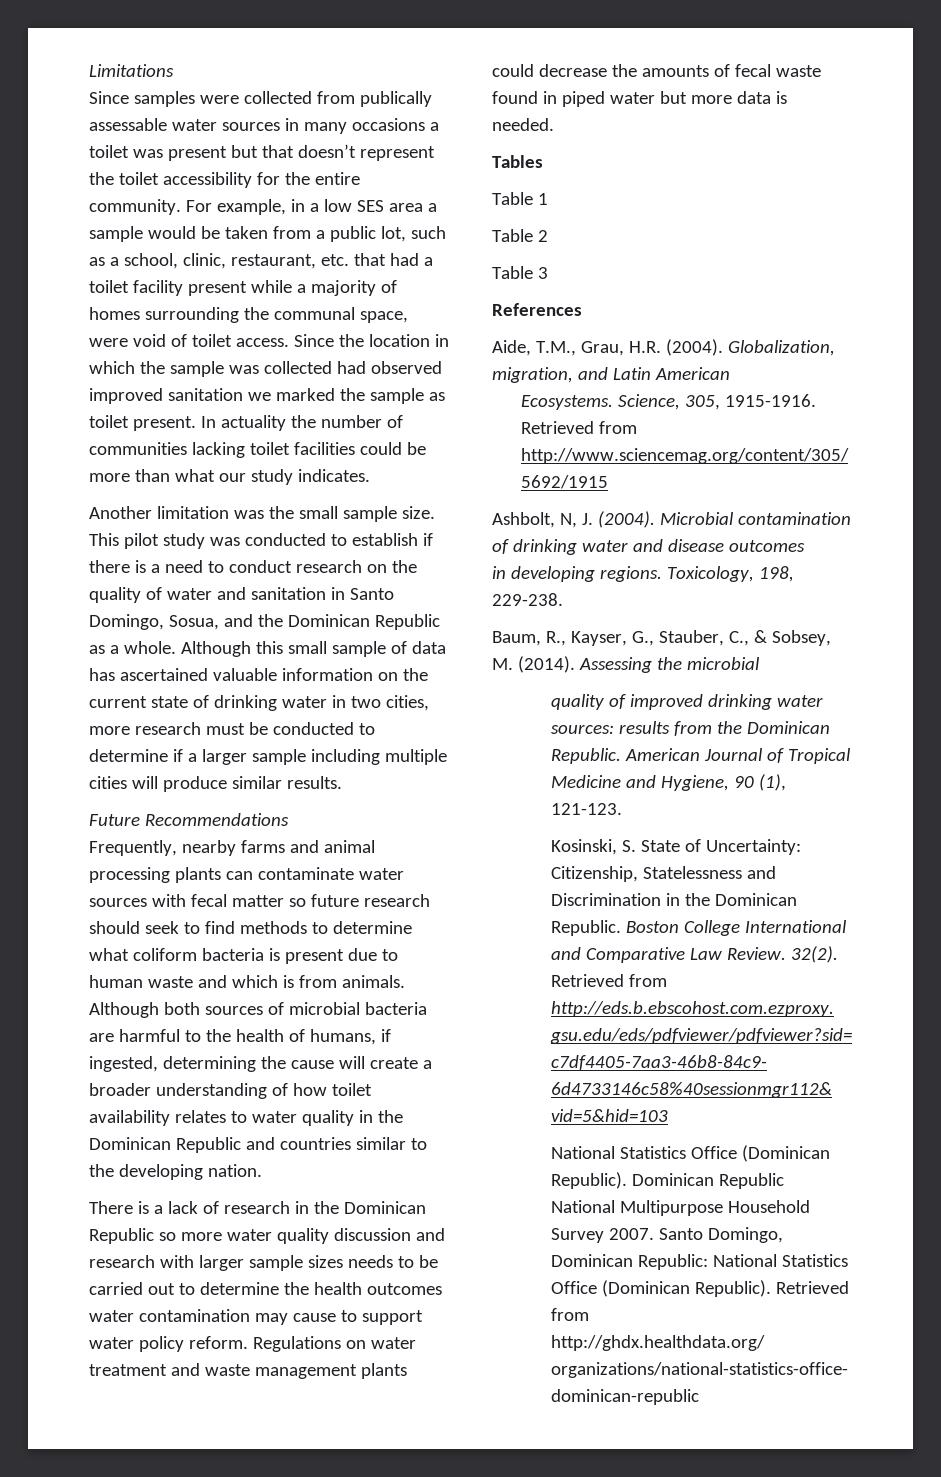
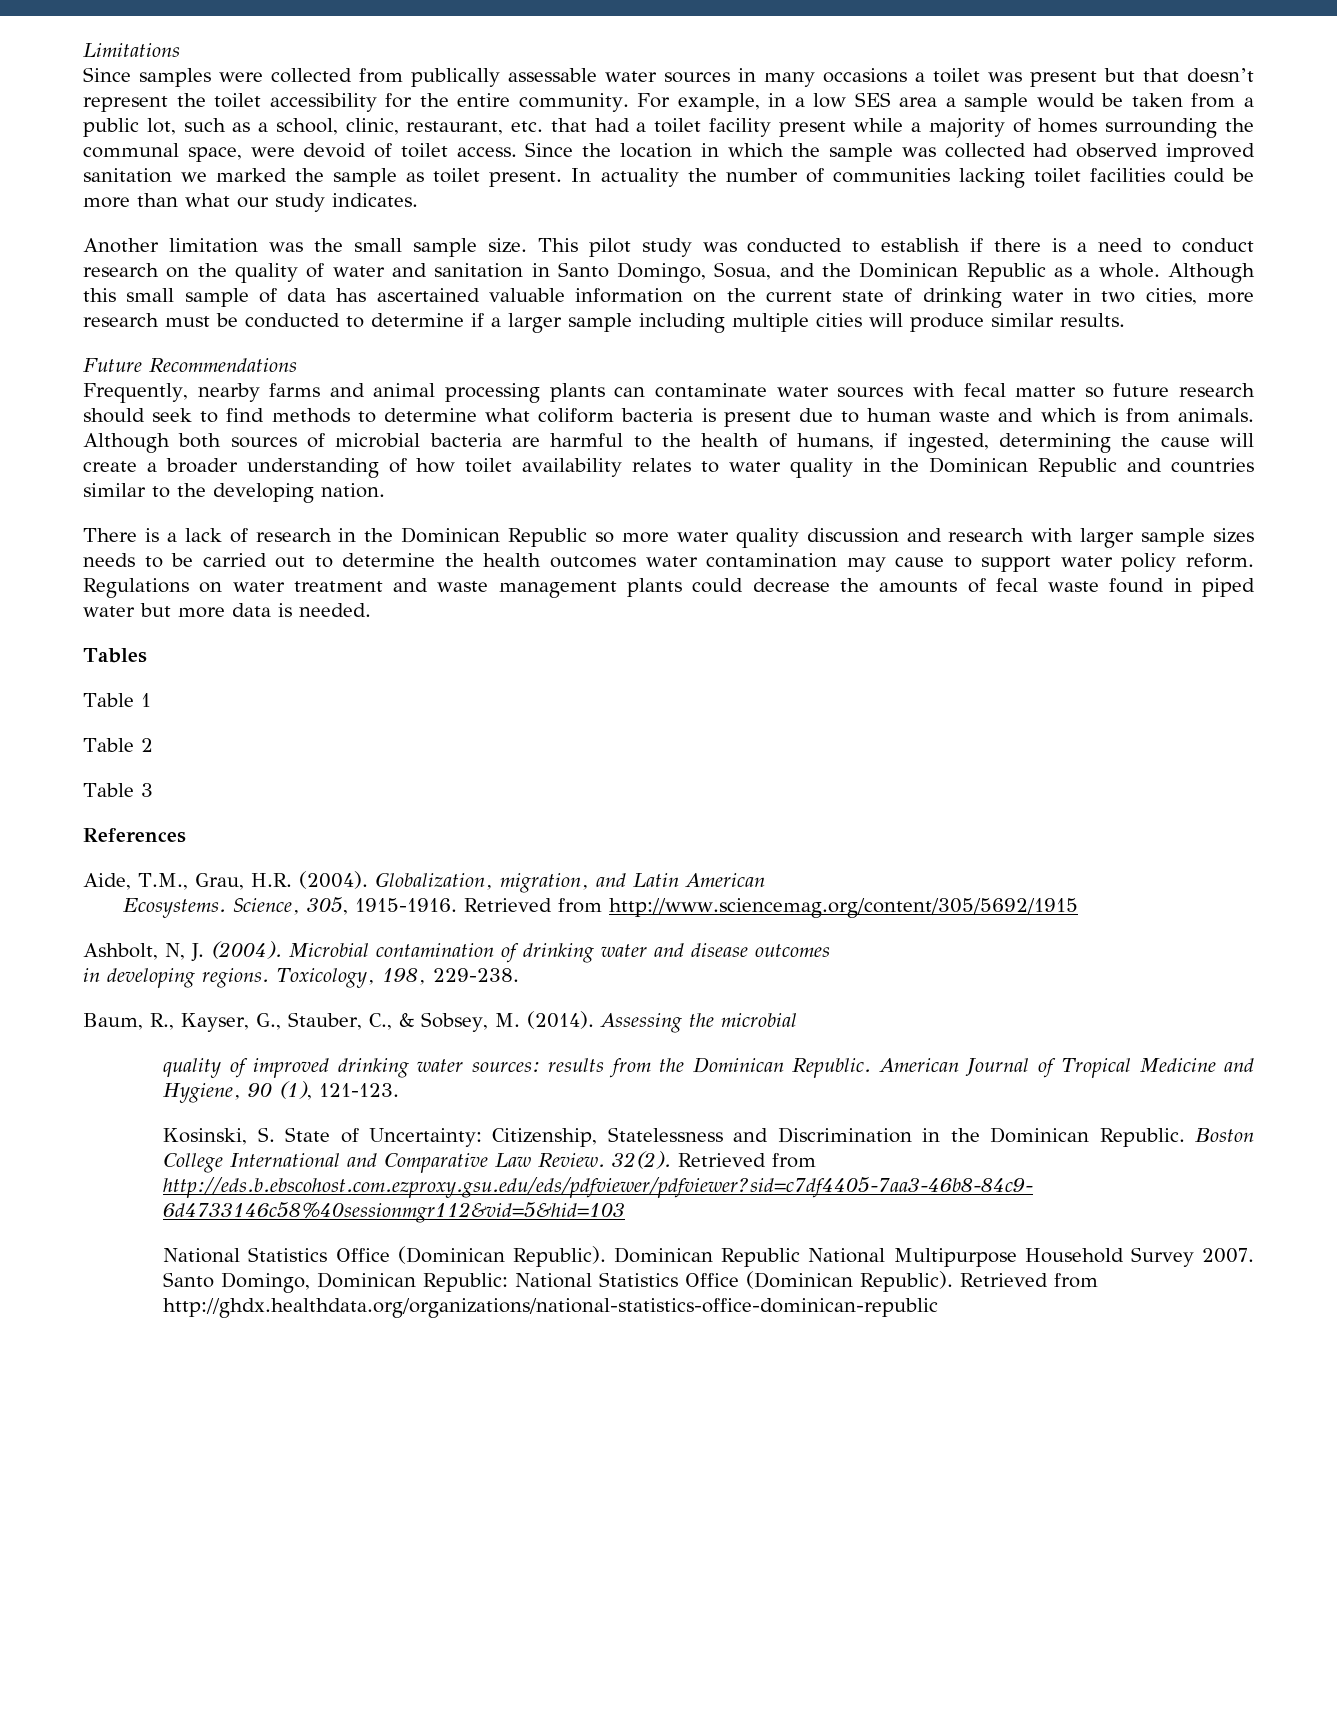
- For example, in a low SES area a sample would be taken from a public lot, such as a school, clinic, restaurant, etc. that had a toilet facility present while a majority of homes surrounding the communal space, were void of toilet access.
+ For example, in a low SES area a sample would be taken from a public lot, such as a school, clinic, restaurant, etc. that had a toilet facility present while a majority of homes surrounding the communal space, were devoid of toilet access.

